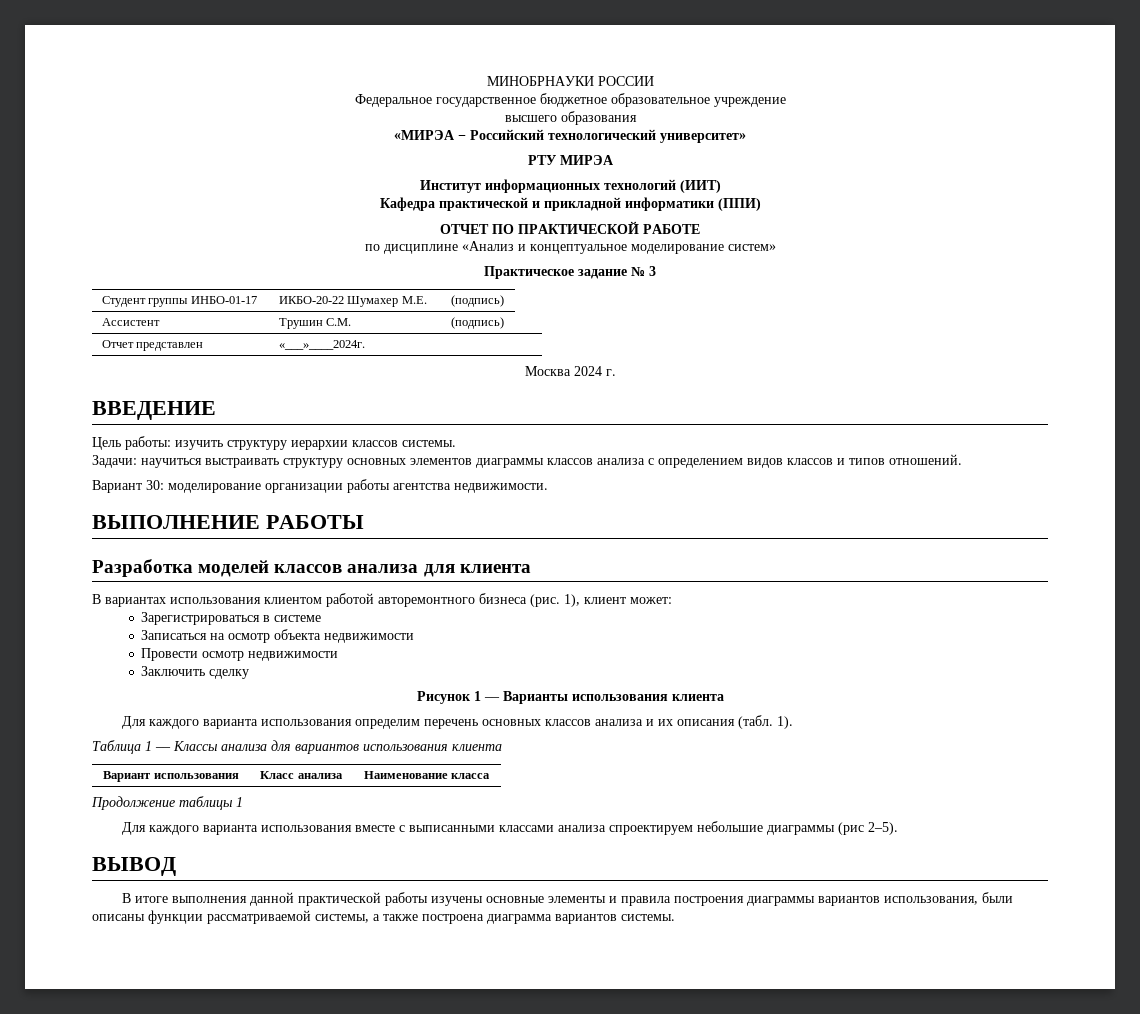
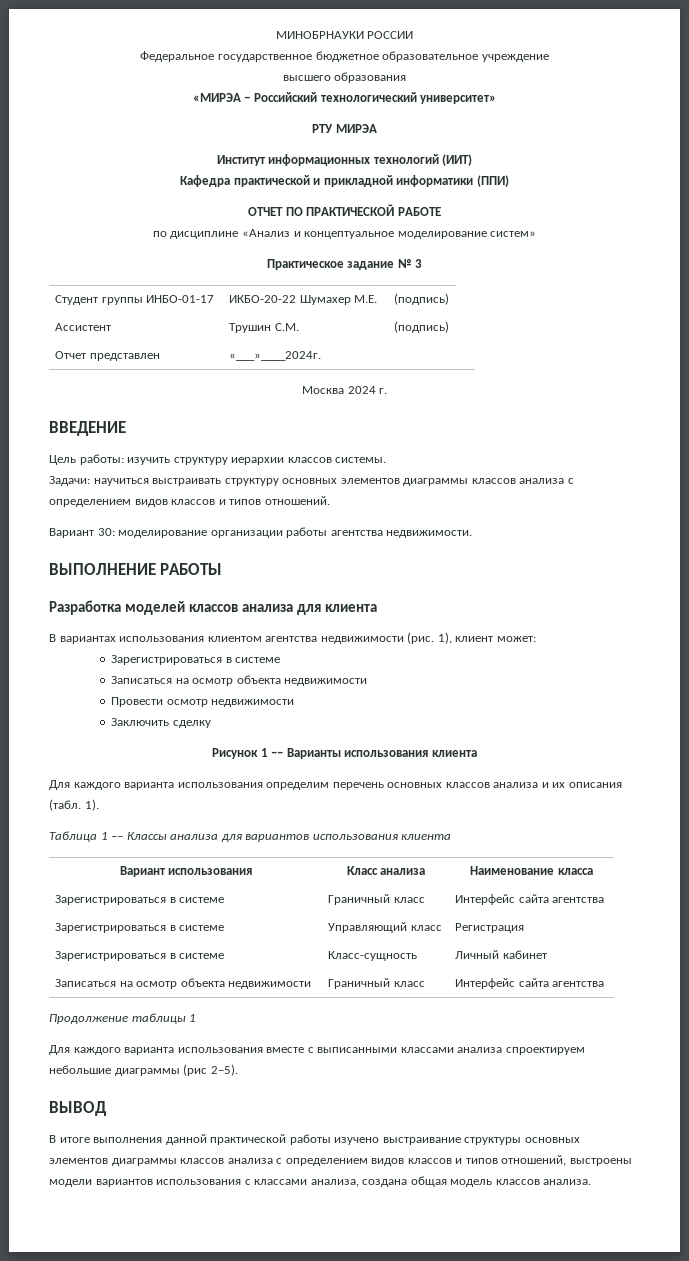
- В вариантах использования клиентом работой авторемонтного бизнеса (рис.
+ В вариантах использования клиентом агентства недвижимости (рис.
+ Зарегистрироваться в системе | Граничный класс | Интерфейс сайта агентства
+ Зарегистрироваться в системе | Управляющий класс | Регистрация
+ Зарегистрироваться в системе | Класс-сущность | Личный кабинет
+ Записаться на осмотр объекта недвижимости | Граничный класс | Интерфейс сайта агентства
- В итоге выполнения данной практической работы изучены основные элементы и правила построения диаграммы вариантов использования, были описаны функции рассматриваемой системы, а также построена диаграмма вариантов системы.
+ В итоге выполнения данной практической работы изучено выстраивание структуры основных элементов диаграммы классов анализа с определением видов классов и типов отношений, выстроены модели вариантов использования с классами анализа, создана общая модель классов анализа.

